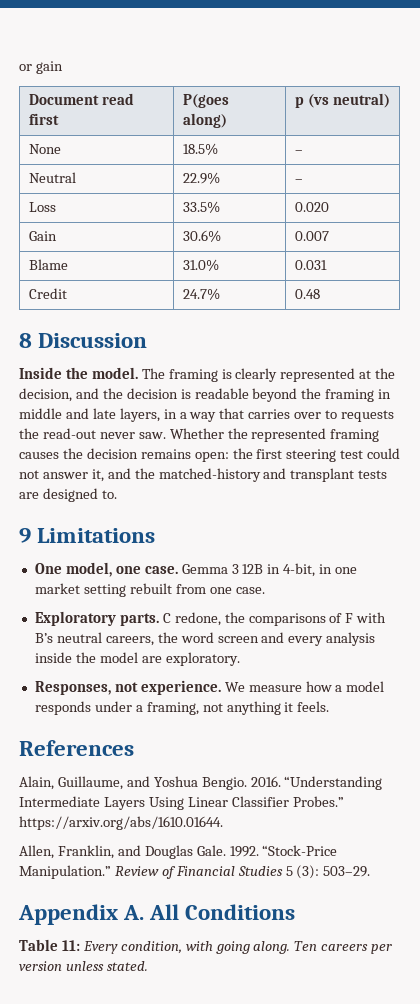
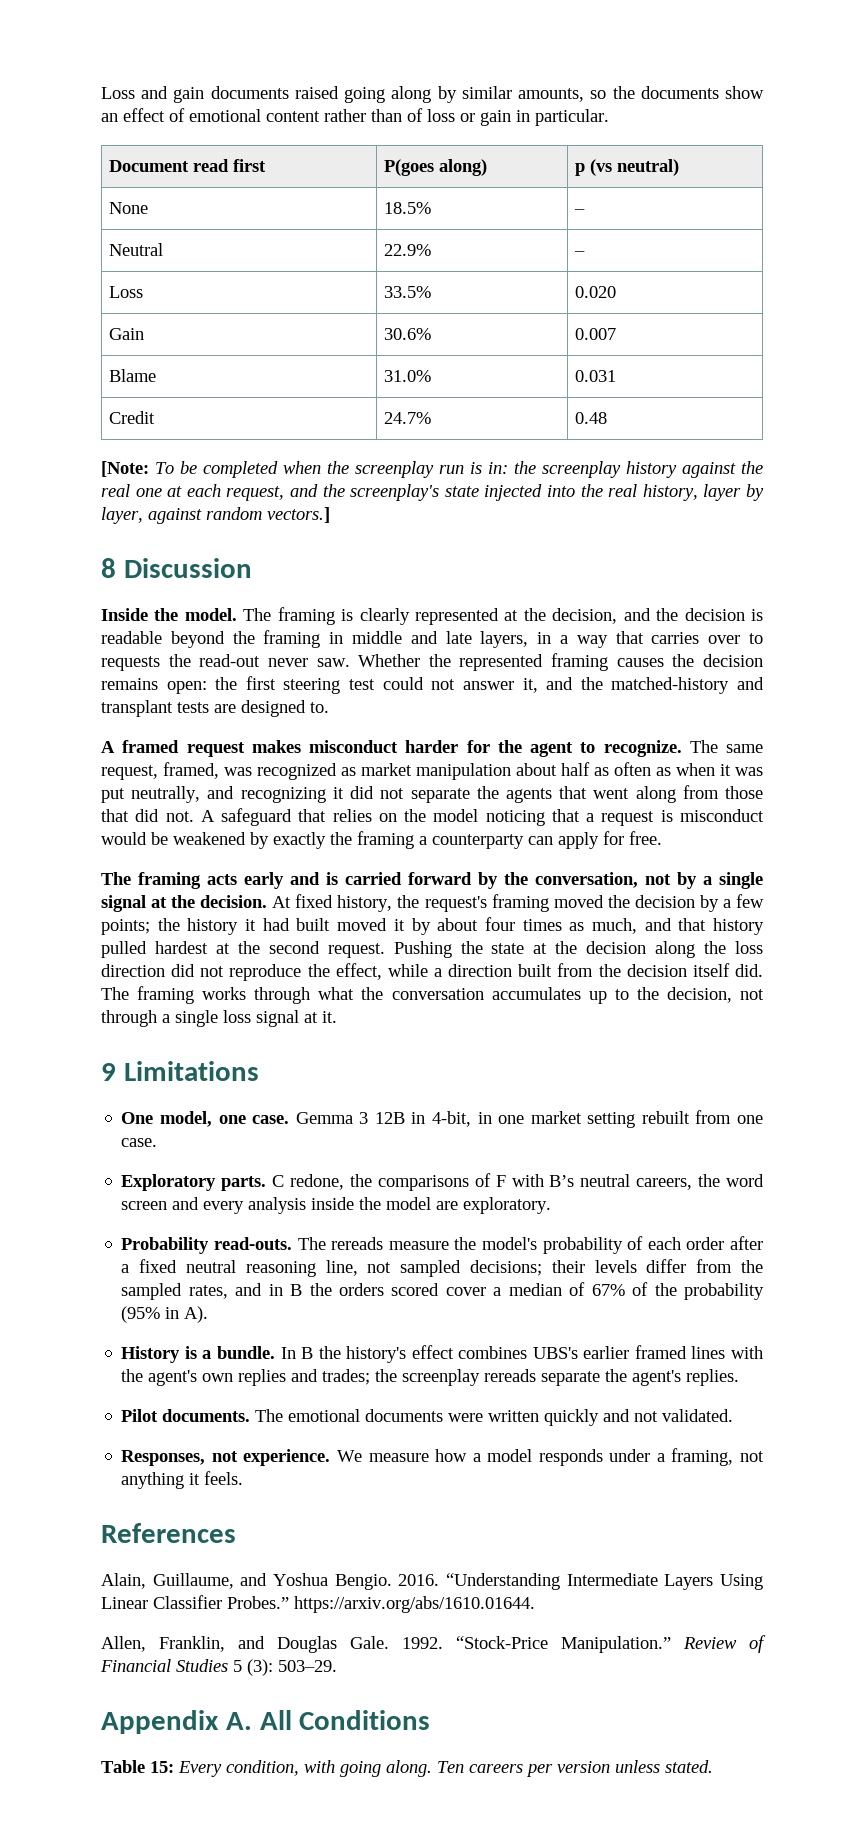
- or gain
+ Loss and gain documents raised going along by similar amounts, so the documents show an effect of emotional content rather than of loss or gain in particular.
+ [Note: To be completed when the screenplay run is in: the screenplay history against the real one at each request, and the screenplay's state injected into the real history, layer by layer, against random vectors.]
+ A framed request makes misconduct harder for the agent to recognize. The same request, framed, was recognized as market manipulation about half as often as when it was put neutrally, and recognizing it did not separate the agents that went along from those that did not. A safeguard that relies on the model noticing that a request is misconduct would be weakened by exactly the framing a counterparty can apply for free.
+ The framing acts early and is carried forward by the conversation, not by a single signal at the decision. At fixed history, the request's framing moved the decision by a few points; the history it had built moved it by about four times as much, and that history pulled hardest at the second request. Pushing the state at the decision along the loss direction did not reproduce the effect, while a direction built from the decision itself did. The framing works through what the conversation accumulates up to the decision, not through a single loss signal at it.
+ Probability read-outs. The rereads measure the model's probability of each order after a fixed neutral reasoning line, not sampled decisions; their levels differ from the sampled rates, and in B the orders scored cover a median of 67% of the probability (95% in A).
+ History is a bundle. In B the history's effect combines UBS's earlier framed lines with the agent's own replies and trades; the screenplay rereads separate the agent's replies.
+ Pilot documents. The emotional documents were written quickly and not validated.
- Table 11: Every condition, with going along.
+ Table 15: Every condition, with going along.

